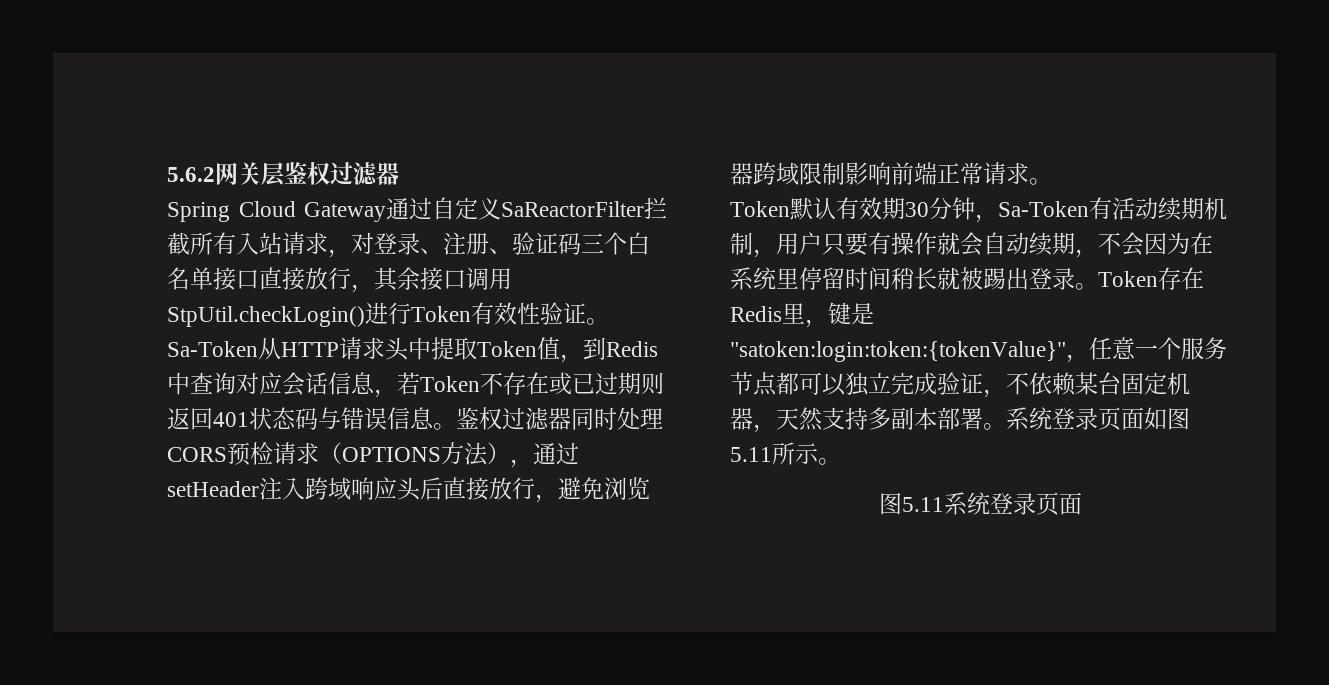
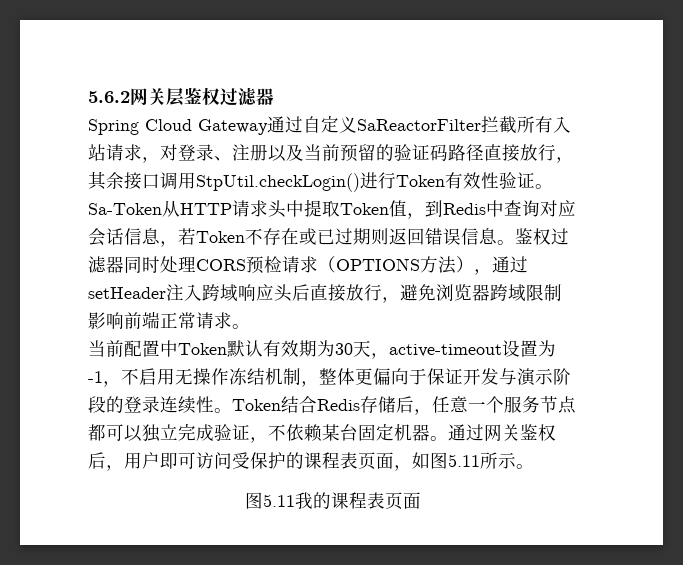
- Spring Cloud Gateway通过自定义SaReactorFilter拦截所有入站请求，对登录、注册、验证码三个白名单接口直接放行，其余接口调用StpUtil.checkLogin()进行Token有效性验证。
+ Spring Cloud Gateway通过自定义SaReactorFilter拦截所有入站请求，对登录、注册以及当前预留的验证码路径直接放行，其余接口调用StpUtil.checkLogin()进行Token有效性验证。
- Sa-Token从HTTP请求头中提取Token值，到Redis中查询对应会话信息，若Token不存在或已过期则返回401状态码与错误信息。
+ Sa-Token从HTTP请求头中提取Token值，到Redis中查询对应会话信息，若Token不存在或已过期则返回错误信息。
- Token默认有效期30分钟，Sa-Token有活动续期机制，用户只要有操作就会自动续期，不会因为在系统里停留时间稍长就被踢出登录。Token存在Redis里，键是"satoken:login:token:{tokenValue}"，任意一个服务节点都可以独立完成验证，不依赖某台固定机器，天然支持多副本部署。系统登录页面如图5.11所示。
+ 当前配置中Token默认有效期为30天，active-timeout设置为-1，不启用无操作冻结机制，整体更偏向于保证开发与演示阶段的登录连续性。Token结合Redis存储后，任意一个服务节点都可以独立完成验证，不依赖某台固定机器。通过网关鉴权后，用户即可访问受保护的课程表页面，如图5.11所示。
- 图5.11系统登录页面
+ 图5.11我的课程表页面

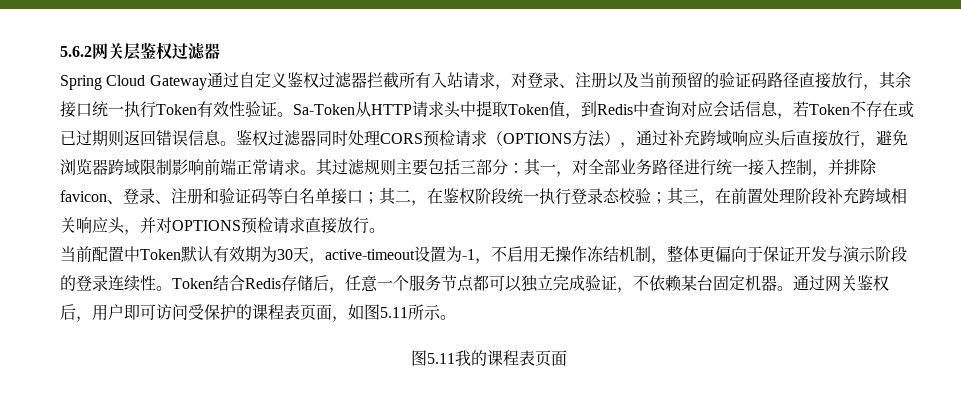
- Spring Cloud Gateway通过自定义SaReactorFilter拦截所有入站请求，对登录、注册以及当前预留的验证码路径直接放行，其余接口调用StpUtil.checkLogin()进行Token有效性验证。
+ Spring Cloud Gateway通过自定义鉴权过滤器拦截所有入站请求，对登录、注册以及当前预留的验证码路径直接放行，其余接口统一执行Token有效性验证。
- 鉴权过滤器同时处理CORS预检请求（OPTIONS方法），通过setHeader注入跨域响应头后直接放行，避免浏览器跨域限制影响前端正常请求。
+ 鉴权过滤器同时处理CORS预检请求（OPTIONS方法），通过补充跨域响应头后直接放行，避免浏览器跨域限制影响前端正常请求。其过滤规则主要包括三部分：其一，对全部业务路径进行统一接入控制，并排除favicon、登录、注册和验证码等白名单接口；其二，在鉴权阶段统一执行登录态校验；其三，在前置处理阶段补充跨域相关响应头，并对OPTIONS预检请求直接放行。

